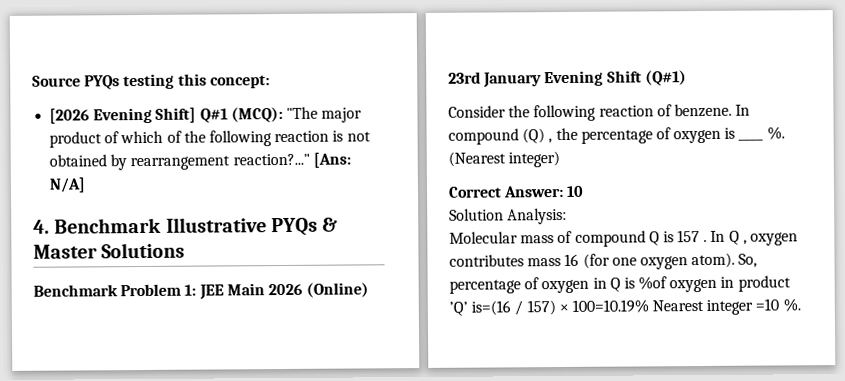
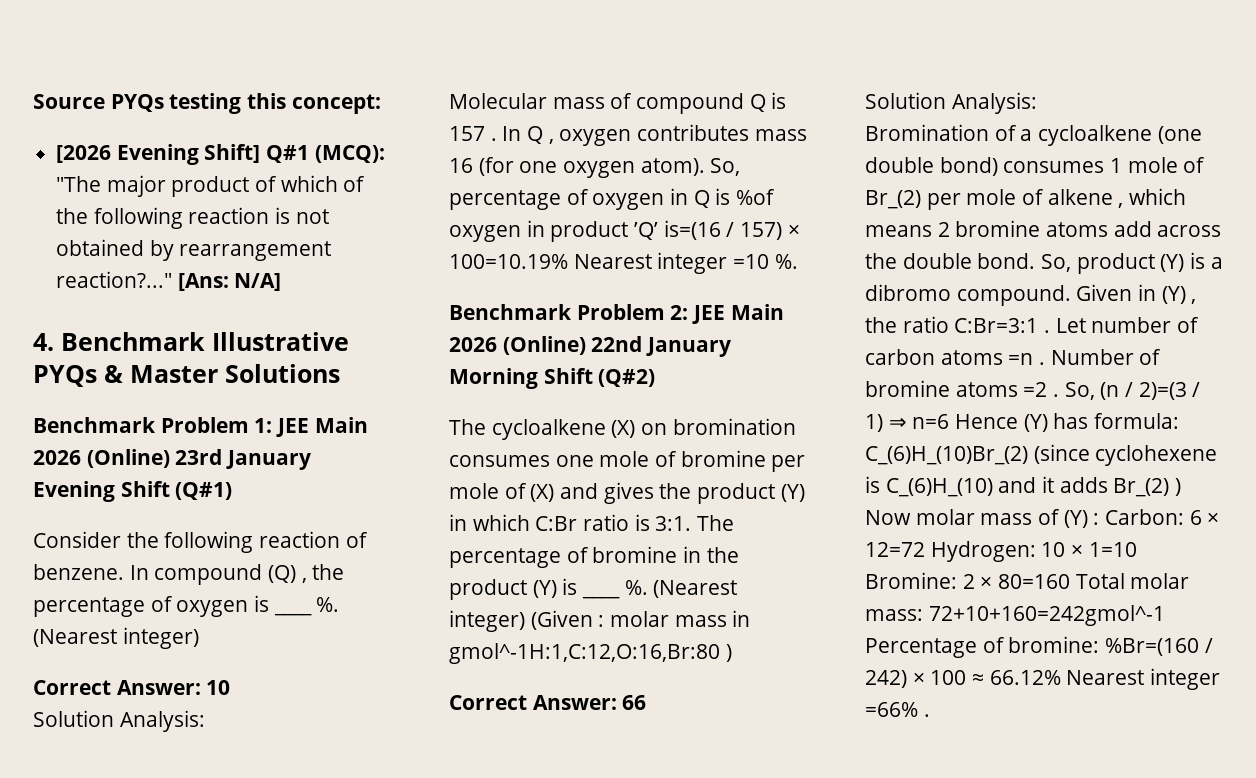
+ Benchmark Problem 2: JEE Main 2026 (Online) 22nd January Morning Shift (Q#2)
+ The cycloalkene (X) on bromination consumes one mole of bromine per mole of (X) and gives the product (Y) in which C:Br ratio is 3:1. The percentage of bromine in the product (Y) is ____ %. (Nearest integer) (Given : molar mass in gmol^-1H:1,C:12,O:16,Br:80 )
+ Correct Answer: 66
+ Solution Analysis:
+ Bromination of a cycloalkene (one double bond) consumes 1 mole of Br_(2) per mole of alkene , which means 2 bromine atoms add across the double bond. So, product (Y) is a dibromo compound. Given in (Y) , the ratio C:Br=3:1 . Let number of carbon atoms =n . Number of bromine atoms =2 . So, (n / 2)=(3 / 1) ⇒ n=6 Hence (Y) has formula: C_(6)H_(10)Br_(2) (since cyclohexene is C_(6)H_(10) and it adds Br_(2) ) Now molar mass of (Y) : Carbon: 6 × 12=72 Hydrogen: 10 × 1=10 Bromine: 2 × 80=160 Total molar mass: 72+10+160=242gmol^-1 Percentage of bromine: %Br=(160 / 242) × 100 ≈ 66.12% Nearest integer =66% .

